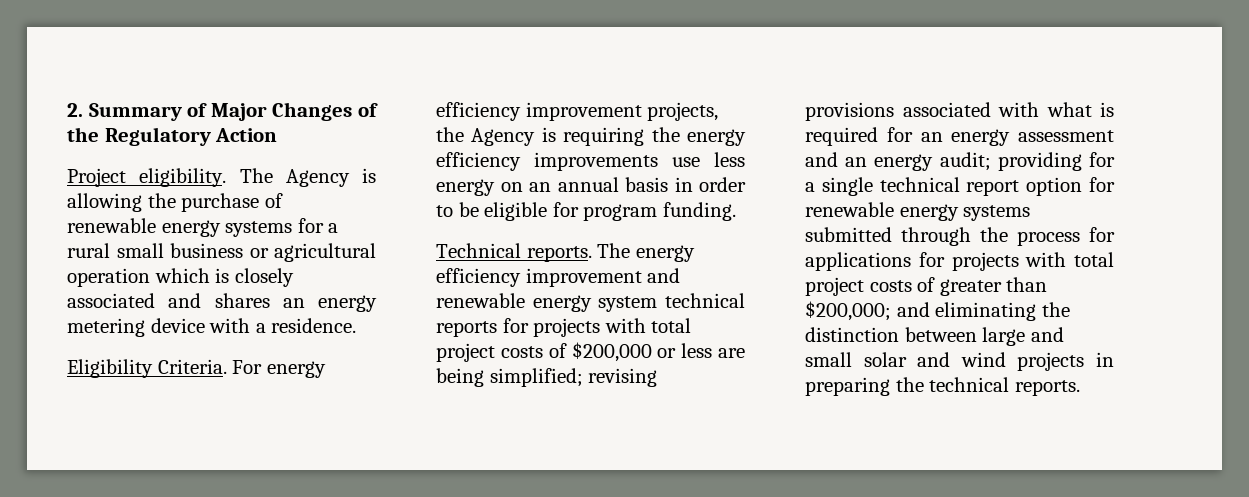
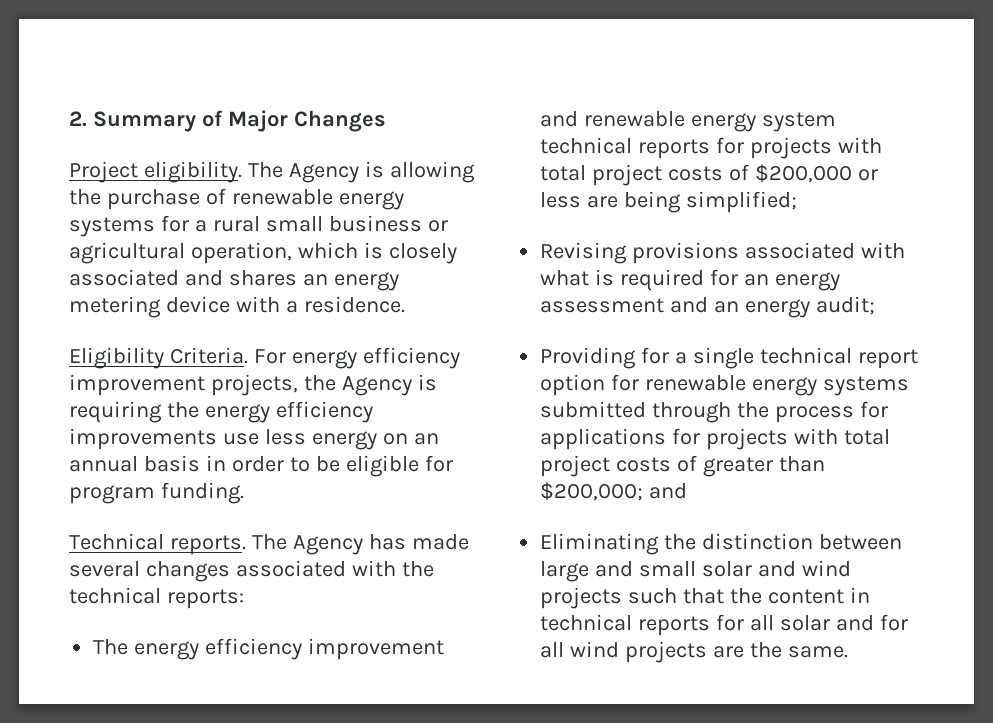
- 2. Summary of Major Changes of the Regulatory Action
+ 2. Summary of Major Changes
- The Agency is allowing the purchase of renewable energy systems for a rural small business or agricultural operation which is closely associated and shares an energy metering device with a residence.
+ The Agency is allowing the purchase of renewable energy systems for a rural small business or agricultural operation, which is closely associated and shares an energy metering device with a residence.
- The energy efficiency improvement and renewable energy system technical reports for projects with total project costs of $200,000 or less are being simplified; revising provisions associated with what is required for an energy assessment and an energy audit; providing for a single technical report option for renewable energy systems submitted through the process for applications for projects with total project costs of greater than $200,000; and eliminating the distinction between large and small solar and wind projects in preparing the technical reports.
+ The Agency has made several changes associated with the technical reports:
+ The energy efficiency improvement and renewable energy system technical reports for projects with total project costs of $200,000 or less are being simplified;
+ Revising provisions associated with what is required for an energy assessment and an energy audit;
+ Providing for a single technical report option for renewable energy systems submitted through the process for applications for projects with total project costs of greater than $200,000; and
+ Eliminating the distinction between large and small solar and wind projects such that the content in technical reports for all solar and for all wind projects are the same.

